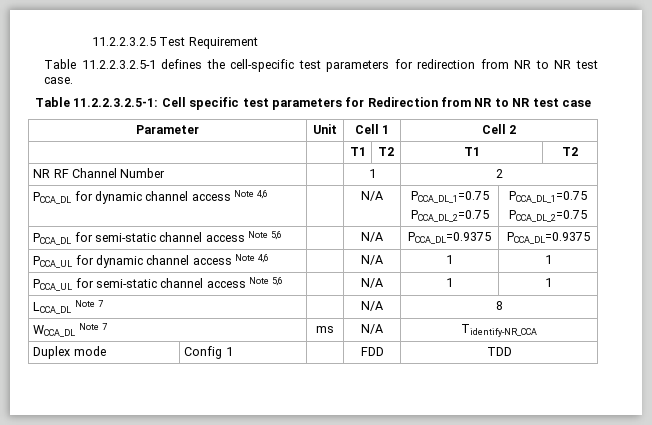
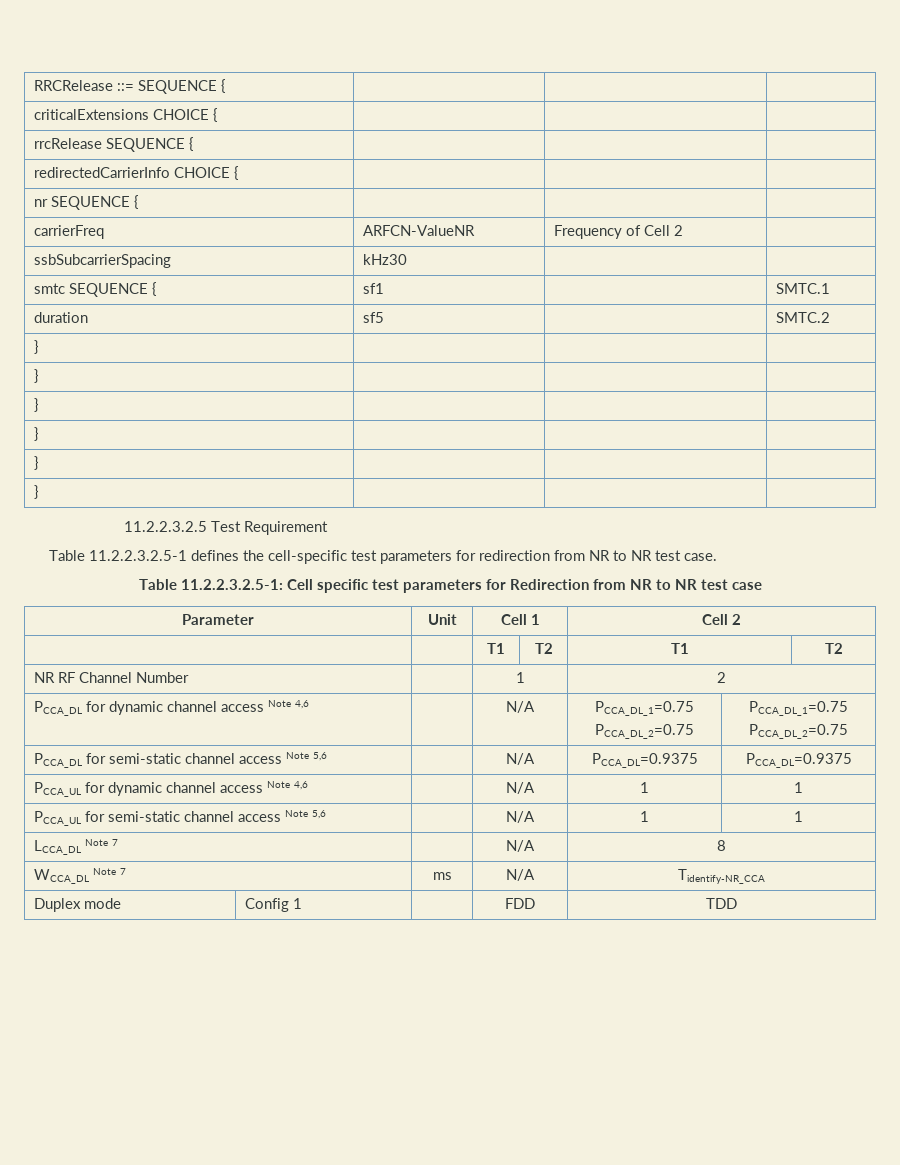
+ RRCRelease ::= SEQUENCE { | | |
+ criticalExtensions CHOICE { | | |
+ rrcRelease SEQUENCE { | | |
+ redirectedCarrierInfo CHOICE { | | |
+ nr SEQUENCE { | | |
+ carrierFreq | ARFCN-ValueNR | Frequency of Cell 2 |
+ ssbSubcarrierSpacing | kHz30 | |
+ smtc SEQUENCE { | sf1 | | SMTC.1
+ duration | sf5 | | SMTC.2
+ } | | |
+ } | | |
+ } | | |
+ } | | |
+ } | | |
+ } | | |

